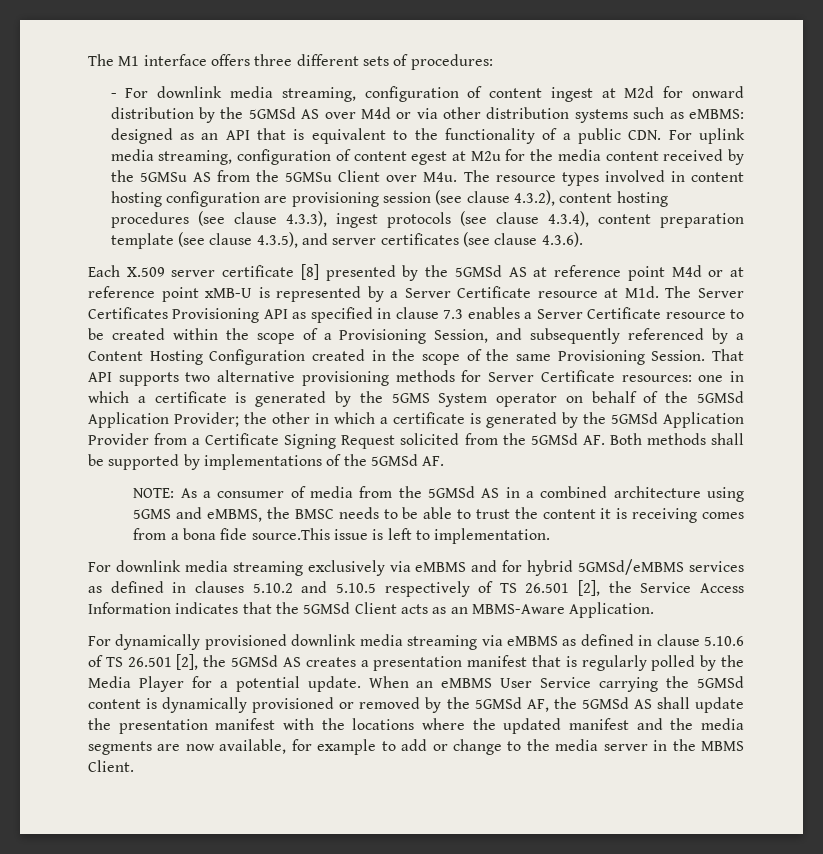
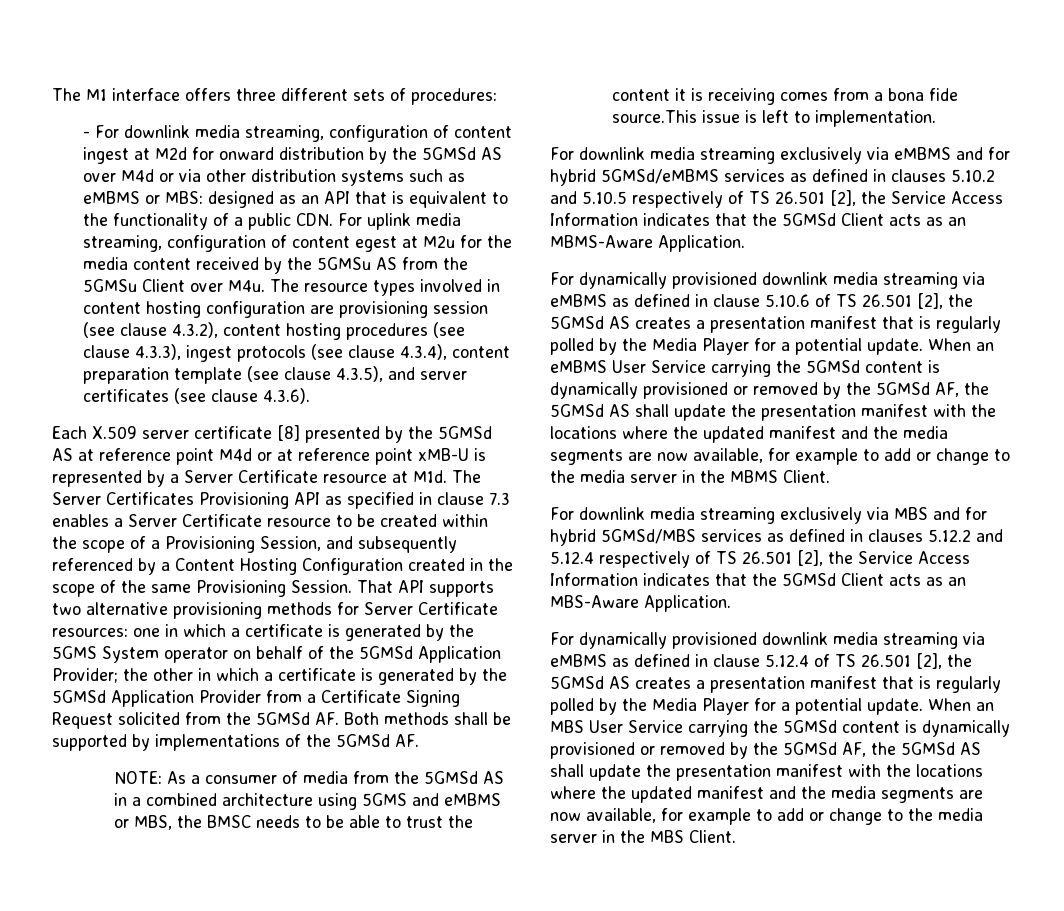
- - For downlink media streaming, configuration of content ingest at M2d for onward distribution by the 5GMSd AS over M4d or via other distribution systems such as eMBMS:
+ - For downlink media streaming, configuration of content ingest at M2d for onward distribution by the 5GMSd AS over M4d or via other distribution systems such as eMBMS or MBS:
- NOTE: As a consumer of media from the 5GMSd AS in a combined architecture using 5GMS and eMBMS, the BMSC needs to be able to trust the content it is receiving comes from a bona fide source.This issue is left to implementation.
+ NOTE: As a consumer of media from the 5GMSd AS in a combined architecture using 5GMS and eMBMS or MBS, the BMSC needs to be able to trust the content it is receiving comes from a bona fide source.This issue is left to implementation.
+ For downlink media streaming exclusively via MBS and for hybrid 5GMSd/MBS services as defined in clauses 5.12.2 and 5.12.4 respectively of TS 26.501 [2], the Service Access Information indicates that the 5GMSd Client acts as an MBS-Aware Application.
+ For dynamically provisioned downlink media streaming via eMBMS as defined in clause 5.12.4 of TS 26.501 [2], the 5GMSd AS creates a presentation manifest that is regularly polled by the Media Player for a potential update. When an MBS User Service carrying the 5GMSd content is dynamically provisioned or removed by the 5GMSd AF, the 5GMSd AS shall update the presentation manifest with the locations where the updated manifest and the media segments are now available, for example to add or change to the media server in the MBS Client.

